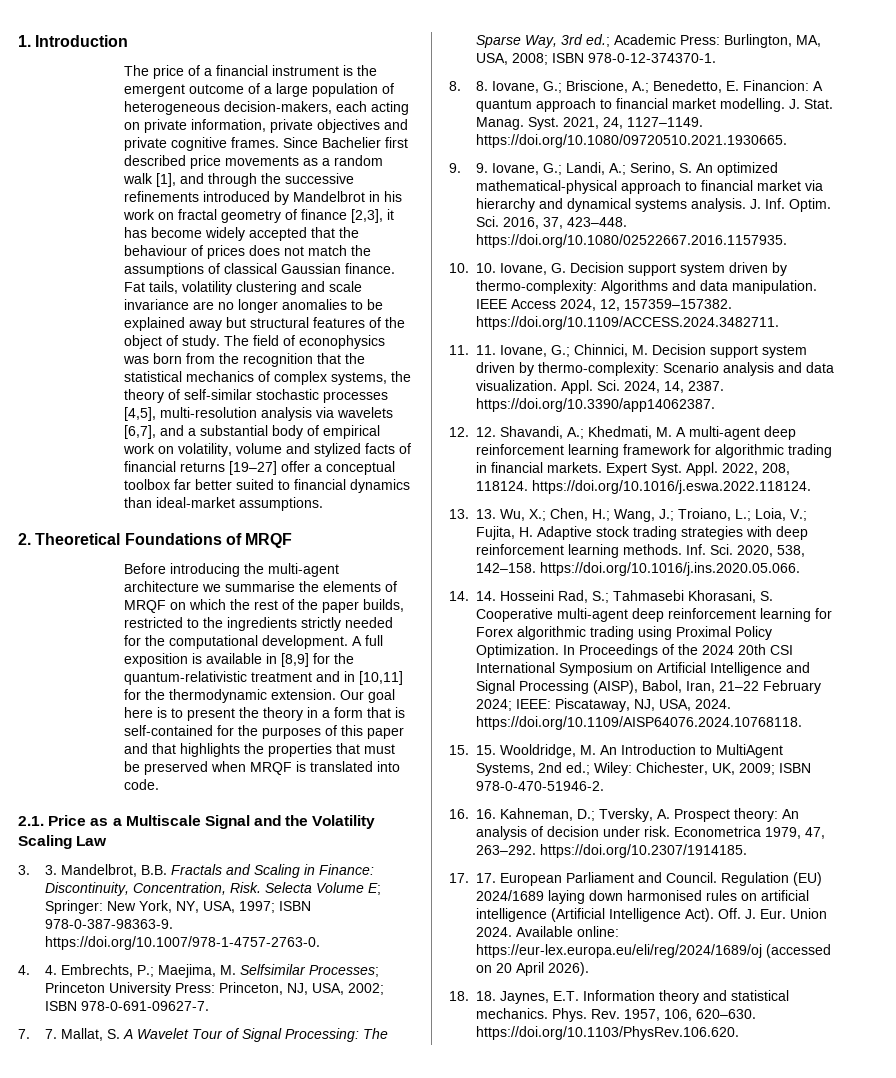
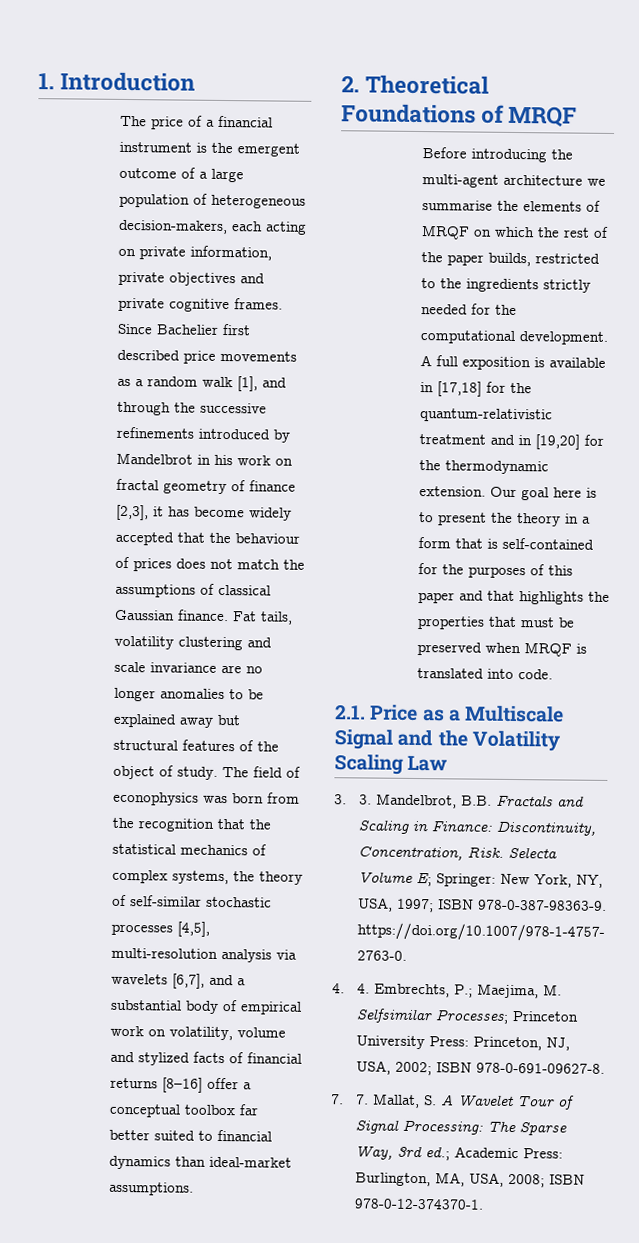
- The field of econophysics was born from the recognition that the statistical mechanics of complex systems, the theory of self-similar stochastic processes [4,5], multi-resolution analysis via wavelets [6,7], and a substantial body of empirical work on volatility, volume and stylized facts of financial returns [19–27] offer a conceptual toolbox far better suited to financial dynamics than ideal-market assumptions.
+ The field of econophysics was born from the recognition that the statistical mechanics of complex systems, the theory of self-similar stochastic processes [4,5], multi-resolution analysis via wavelets [6,7], and a substantial body of empirical work on volatility, volume and stylized facts of financial returns [8–16] offer a conceptual toolbox far better suited to financial dynamics than ideal-market assumptions.
- A full exposition is available in [8,9] for the quantum-relativistic treatment and in [10,11] for the thermodynamic extension.
+ A full exposition is available in [17,18] for the quantum-relativistic treatment and in [19,20] for the thermodynamic extension.
- 4. 4. Embrechts, P.; Maejima, M. Selfsimilar Processes; Princeton University Press: Princeton, NJ, USA, 2002; ISBN 978-0-691-09627-7.
+ 4. 4. Embrechts, P.; Maejima, M. Selfsimilar Processes; Princeton University Press: Princeton, NJ, USA, 2002; ISBN 978-0-691-09627-8.
- 8. 8. Iovane, G.; Briscione, A.; Benedetto, E. Financion: A quantum approach to financial market modelling. J. Stat. Manag. Syst. 2021, 24, 1127–1149. https://doi.org/10.1080/09720510.2021.1930665.
- 9. 9. Iovane, G.; Landi, A.; Serino, S. An optimized mathematical-physical approach to financial market via hierarchy and dynamical systems analysis. J. Inf. Optim. Sci. 2016, 37, 423–448. https://doi.org/10.1080/02522667.2016.1157935.
- 10. 10. Iovane, G. Decision support system driven by thermo-complexity: Algorithms and data manipulation. IEEE Access 2024, 12, 157359–157382. https://doi.org/10.1109/ACCESS.2024.3482711.
- 11. 11. Iovane, G.; Chinnici, M. Decision support system driven by thermo-complexity: Scenario analysis and data visualization. Appl. Sci. 2024, 14, 2387. https://doi.org/10.3390/app14062387.
- 12. 12. Shavandi, A.; Khedmati, M. A multi-agent deep reinforcement learning framework for algorithmic trading in financial markets. Expert Syst. Appl. 2022, 208, 118124. https://doi.org/10.1016/j.eswa.2022.118124.
- 13. 13. Wu, X.; Chen, H.; Wang, J.; Troiano, L.; Loia, V.; Fujita, H. Adaptive stock trading strategies with deep reinforcement learning methods. Inf. Sci. 2020, 538, 142–158. https://doi.org/10.1016/j.ins.2020.05.066.
- 14. 14. Hosseini Rad, S.; Tahmasebi Khorasani, S. Cooperative multi-agent deep reinforcement learning for Forex algorithmic trading using Proximal Policy Optimization. In Proceedings of the 2024 20th CSI International Symposium on Artificial Intelligence and Signal Processing (AISP), Babol, Iran, 21–22 February 2024; IEEE: Piscataway, NJ, USA, 2024. https://doi.org/10.1109/AISP64076.2024.10768118.
- 15. 15. Wooldridge, M. An Introduction to MultiAgent Systems, 2nd ed.; Wiley: Chichester, UK, 2009; ISBN 978-0-470-51946-2.
- 16. 16. Kahneman, D.; Tversky, A. Prospect theory: An analysis of decision under risk. Econometrica 1979, 47, 263–292. https://doi.org/10.2307/1914185.
- 17. 17. European Parliament and Council. Regulation (EU) 2024/1689 laying down harmonised rules on artificial intelligence (Artificial Intelligence Act). Off. J. Eur. Union 2024. Available online: https://eur-lex.europa.eu/eli/reg/2024/1689/oj (accessed on 20 April 2026).
- 18. 18. Jaynes, E.T. Information theory and statistical mechanics. Phys. Rev. 1957, 106, 620–630. https://doi.org/10.1103/PhysRev.106.620.

